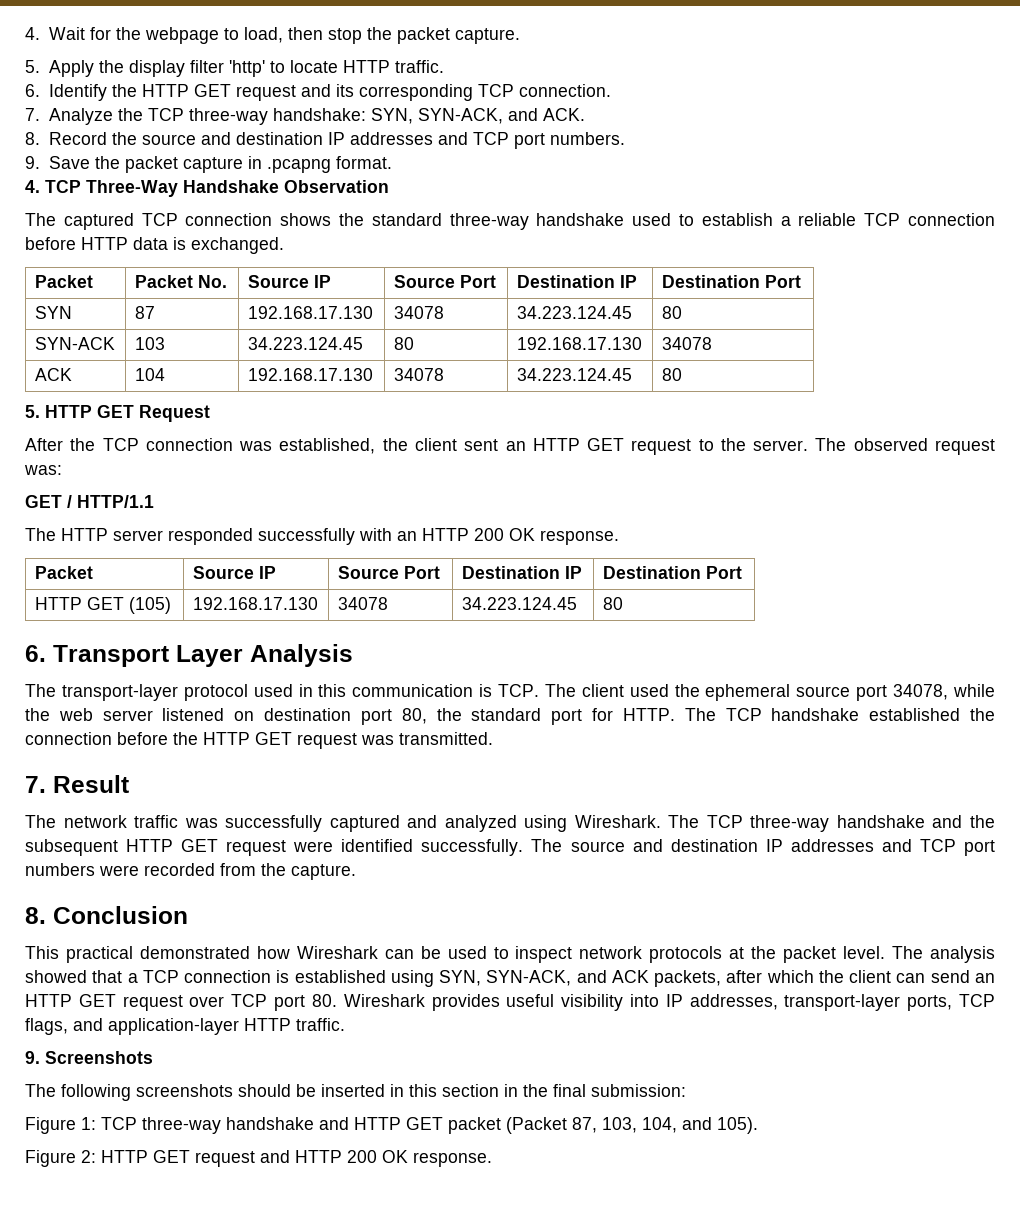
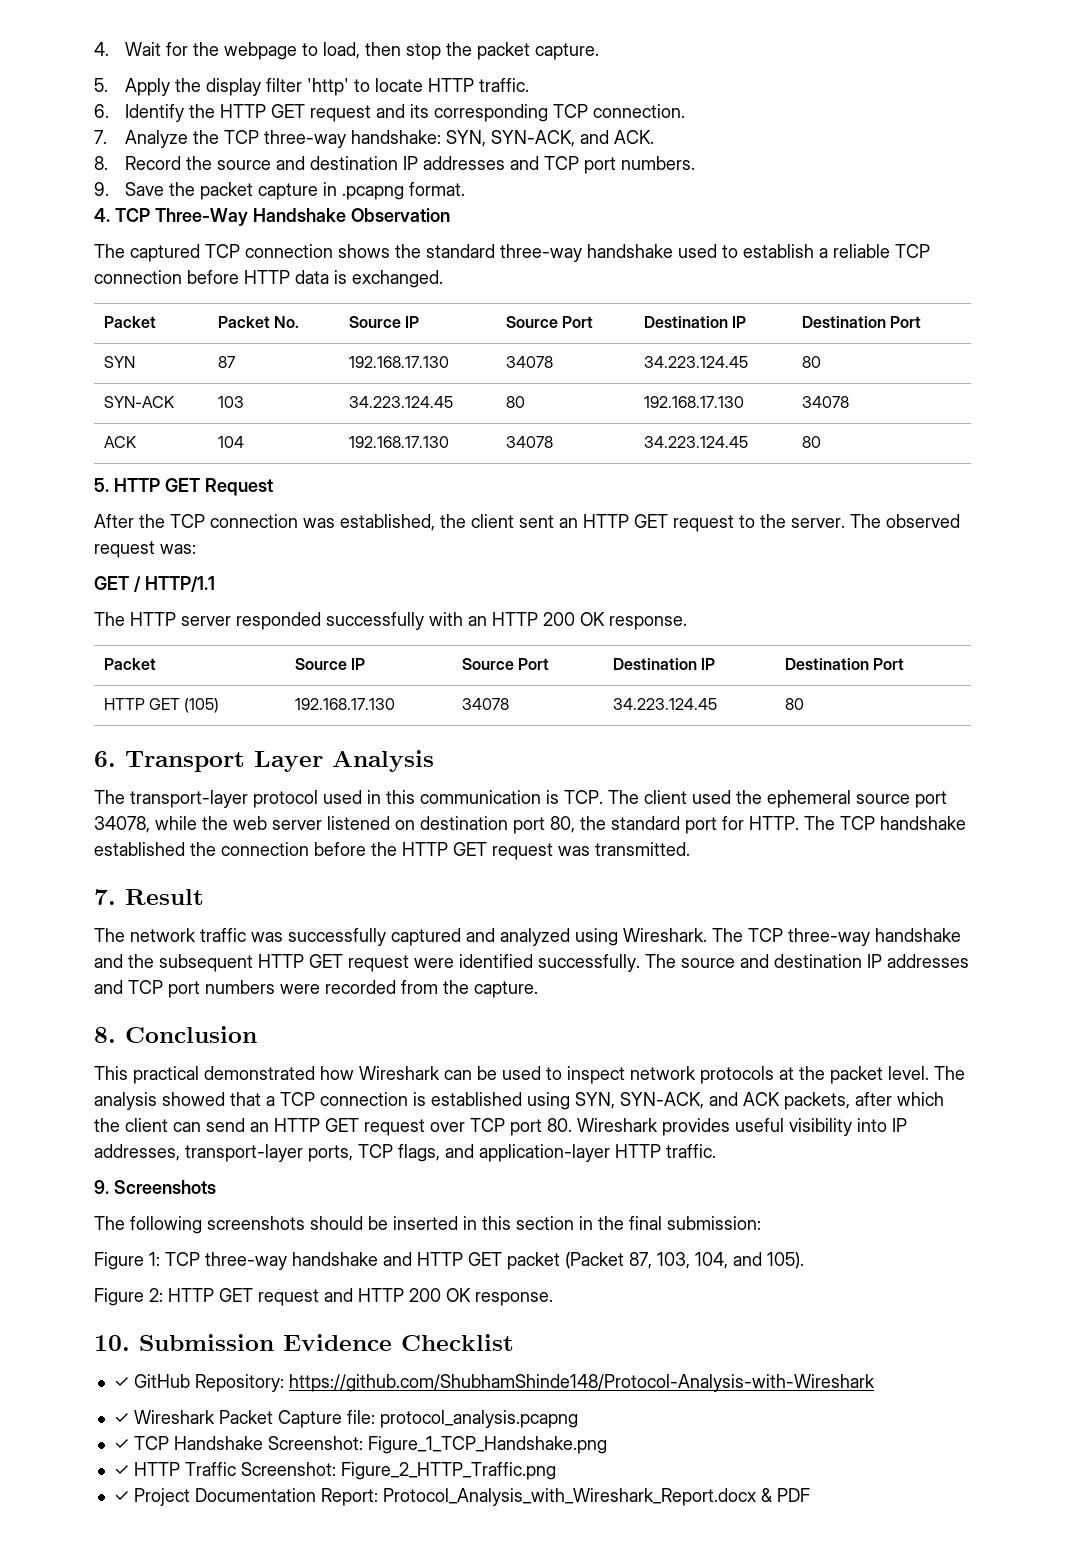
+ 10. Submission Evidence Checklist
+ ✓ GitHub Repository: https://github.com/ShubhamShinde148/Protocol-Analysis-with-Wireshark
+ ✓ Wireshark Packet Capture file: protocol_analysis.pcapng
+ ✓ TCP Handshake Screenshot: Figure_1_TCP_Handshake.png
+ ✓ HTTP Traffic Screenshot: Figure_2_HTTP_Traffic.png
+ ✓ Project Documentation Report: Protocol_Analysis_with_Wireshark_Report.docx & PDF

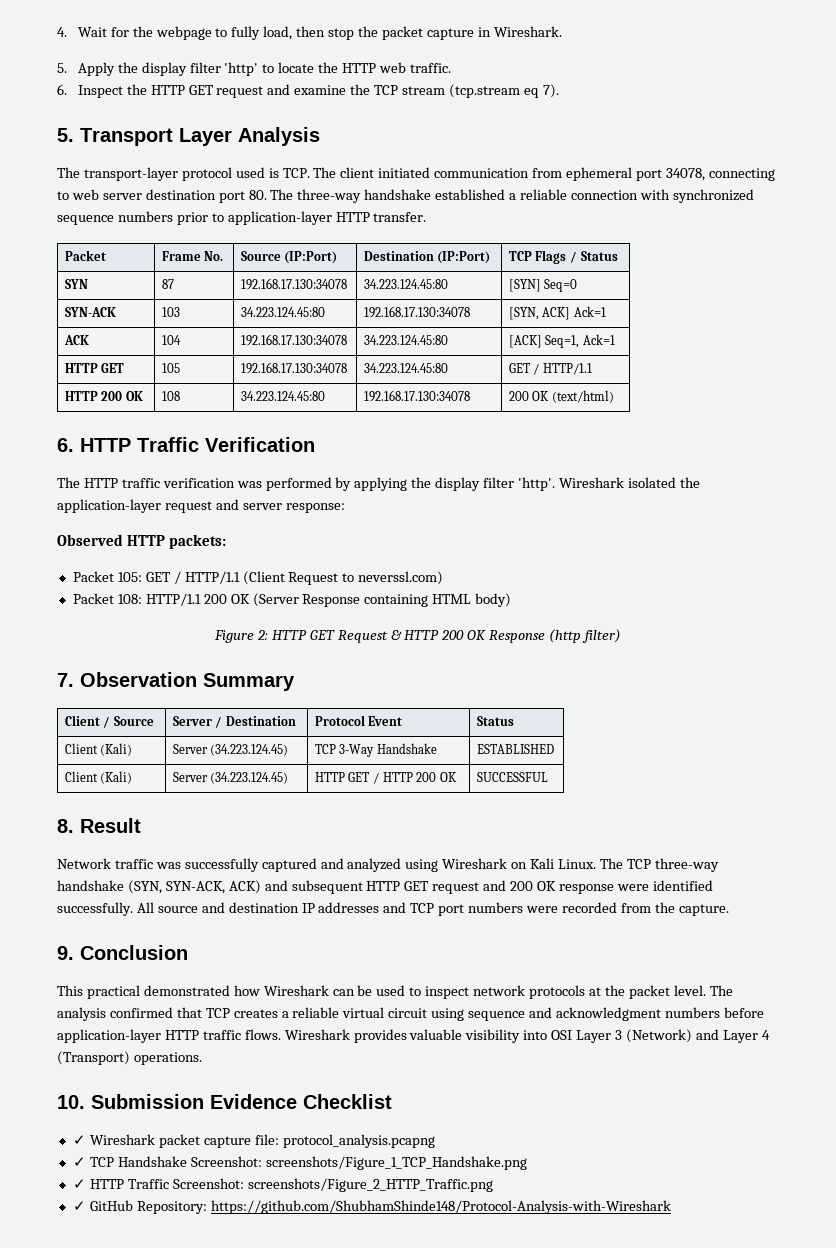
- 4. Wait for the webpage to load, then stop the packet capture.
+ 4. Wait for the webpage to fully load, then stop the packet capture in Wireshark.
- 5. Apply the display filter 'http' to locate HTTP traffic.
+ 5. Apply the display filter 'http' to locate the HTTP web traffic.
- 6. Identify the HTTP GET request and its corresponding TCP connection.
- 7. Analyze the TCP three-way handshake: SYN, SYN-ACK, and ACK.
- 8. Record the source and destination IP addresses and TCP port numbers.
- 9. Save the packet capture in .pcapng format.
- 4. TCP Three-Way Handshake Observation
- The captured TCP connection shows the standard three-way handshake used to establish a reliable TCP connection before HTTP data is exchanged.
- Packet | Packet No. | Source IP | Source Port | Destination IP | Destination Port
- SYN | 87 | 192.168.17.130 | 34078 | 34.223.124.45 | 80
- SYN-ACK | 103 | 34.223.124.45 | 80 | 192.168.17.130 | 34078
- ACK | 104 | 192.168.17.130 | 34078 | 34.223.124.45 | 80
- 5. HTTP GET Request
- After the TCP connection was established, the client sent an HTTP GET request to the server. The observed request was:
- GET / HTTP/1.1
- The HTTP server responded successfully with an HTTP 200 OK response.
- Packet | Source IP | Source Port | Destination IP | Destination Port
- HTTP GET (105) | 192.168.17.130 | 34078 | 34.223.124.45 | 80
- 6. Transport Layer Analysis
+ 6. Inspect the HTTP GET request and examine the TCP stream (tcp.stream eq 7).
+ 5. Transport Layer Analysis
- The transport-layer protocol used in this communication is TCP. The client used the ephemeral source port 34078, while the web server listened on destination port 80, the standard port for HTTP. The TCP handshake established the connection before the HTTP GET request was transmitted.
- 7. Result
+ The transport-layer protocol used is TCP. The client initiated communication from ephemeral port 34078, connecting to web server destination port 80. The three-way handshake established a reliable connection with synchronized sequence numbers prior to application-layer HTTP transfer.
+ Packet | Frame No. | Source (IP:Port) | Destination (IP:Port) | TCP Flags / Status
+ SYN | 87 | 192.168.17.130:34078 | 34.223.124.45:80 | [SYN] Seq=0
+ SYN-ACK | 103 | 34.223.124.45:80 | 192.168.17.130:34078 | [SYN, ACK] Ack=1
+ ACK | 104 | 192.168.17.130:34078 | 34.223.124.45:80 | [ACK] Seq=1, Ack=1
+ HTTP GET | 105 | 192.168.17.130:34078 | 34.223.124.45:80 | GET / HTTP/1.1
+ HTTP 200 OK | 108 | 34.223.124.45:80 | 192.168.17.130:34078 | 200 OK (text/html)
+ 6. HTTP Traffic Verification
+ The HTTP traffic verification was performed by applying the display filter 'http'. Wireshark isolated the application-layer request and server response:
+ Observed HTTP packets:
+ Packet 105: GET / HTTP/1.1 (Client Request to neverssl.com)
+ Packet 108: HTTP/1.1 200 OK (Server Response containing HTML body)
+ Figure 2: HTTP GET Request & HTTP 200 OK Response (http filter)
+ 7. Observation Summary
+ Client / Source | Server / Destination | Protocol Event | Status
+ Client (Kali) | Server (34.223.124.45) | TCP 3-Way Handshake | ESTABLISHED
+ Client (Kali) | Server (34.223.124.45) | HTTP GET / HTTP 200 OK | SUCCESSFUL
+ 8. Result
- The network traffic was successfully captured and analyzed using Wireshark. The TCP three-way handshake and the subsequent HTTP GET request were identified successfully.
+ Network traffic was successfully captured and analyzed using Wireshark on Kali Linux. The TCP three-way handshake (SYN, SYN-ACK, ACK) and subsequent HTTP GET request and 200 OK response were identified successfully.
- The source and destination IP addresses and TCP port numbers were recorded from the capture.
+ All source and destination IP addresses and TCP port numbers were recorded from the capture.
- 8. Conclusion
+ 9. Conclusion
- The analysis showed that a TCP connection is established using SYN, SYN-ACK, and ACK packets, after which the client can send an HTTP GET request over TCP port 80. Wireshark provides useful visibility into IP addresses, transport-layer ports, TCP flags, and application-layer HTTP traffic.
- 9. Screenshots
- The following screenshots should be inserted in this section in the final submission:
- Figure 1: TCP three-way handshake and HTTP GET packet (Packet 87, 103, 104, and 105).
- Figure 2: HTTP GET request and HTTP 200 OK response.
+ The analysis confirmed that TCP creates a reliable virtual circuit using sequence and acknowledgment numbers before application-layer HTTP traffic flows. Wireshark provides valuable visibility into OSI Layer 3 (Network) and Layer 4 (Transport) operations.
- ✓ GitHub Repository: https://github.com/ShubhamShinde148/Protocol-Analysis-with-Wireshark
- ✓ Wireshark Packet Capture file: protocol_analysis.pcapng
+ ✓ Wireshark packet capture file: protocol_analysis.pcapng
- ✓ TCP Handshake Screenshot: Figure_1_TCP_Handshake.png
+ ✓ TCP Handshake Screenshot: screenshots/Figure_1_TCP_Handshake.png
- ✓ HTTP Traffic Screenshot: Figure_2_HTTP_Traffic.png
- ✓ Project Documentation Report: Protocol_Analysis_with_Wireshark_Report.docx & PDF
+ ✓ HTTP Traffic Screenshot: screenshots/Figure_2_HTTP_Traffic.png
+ ✓ GitHub Repository: https://github.com/ShubhamShinde148/Protocol-Analysis-with-Wireshark

